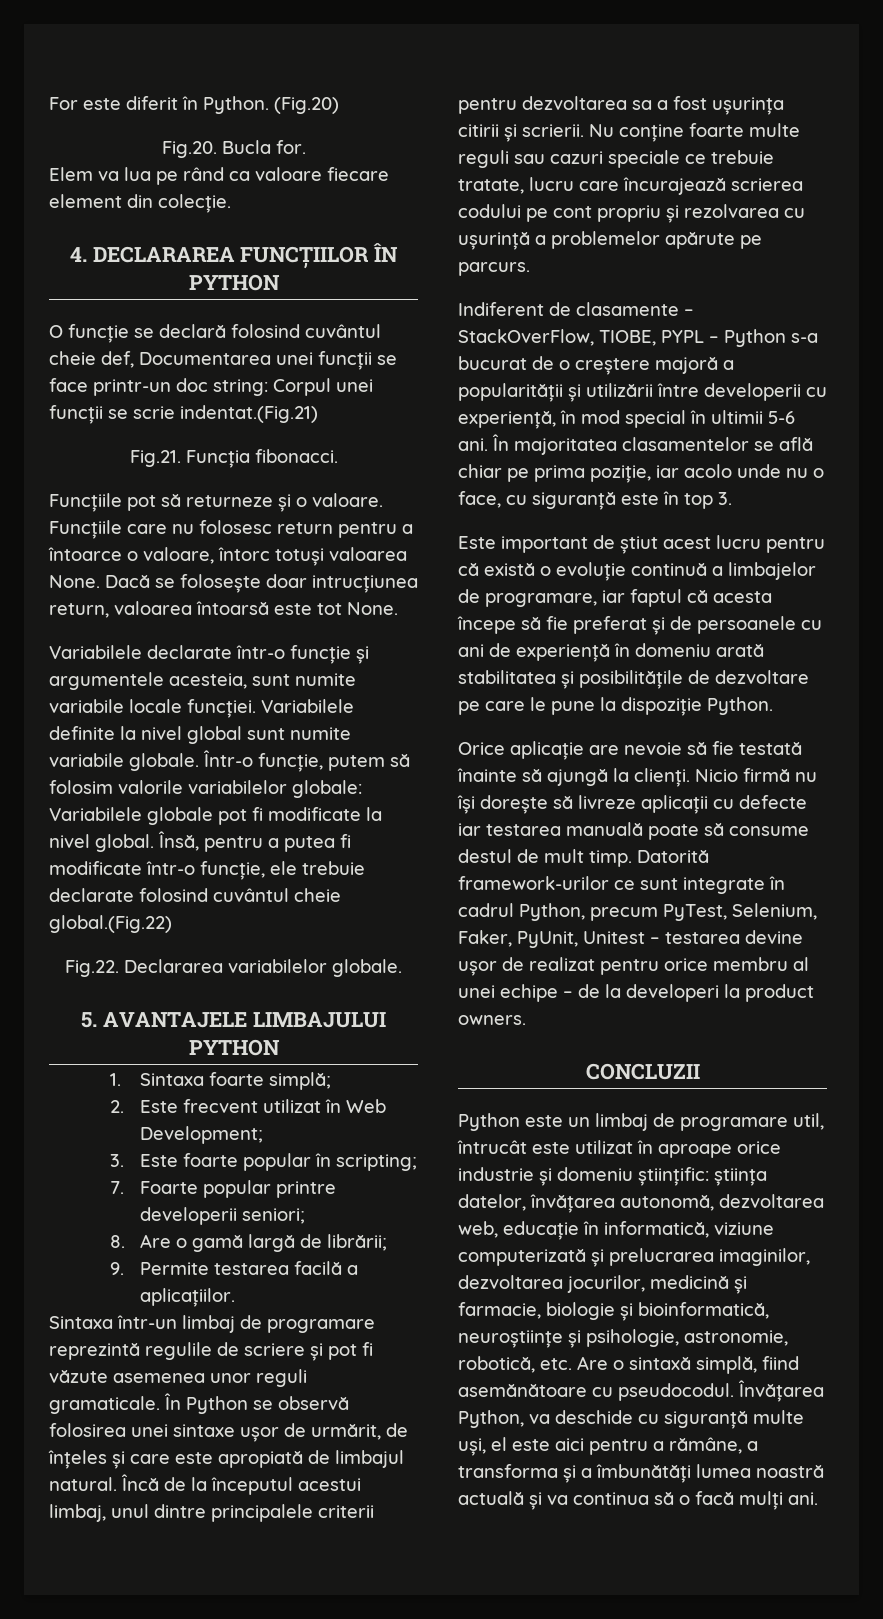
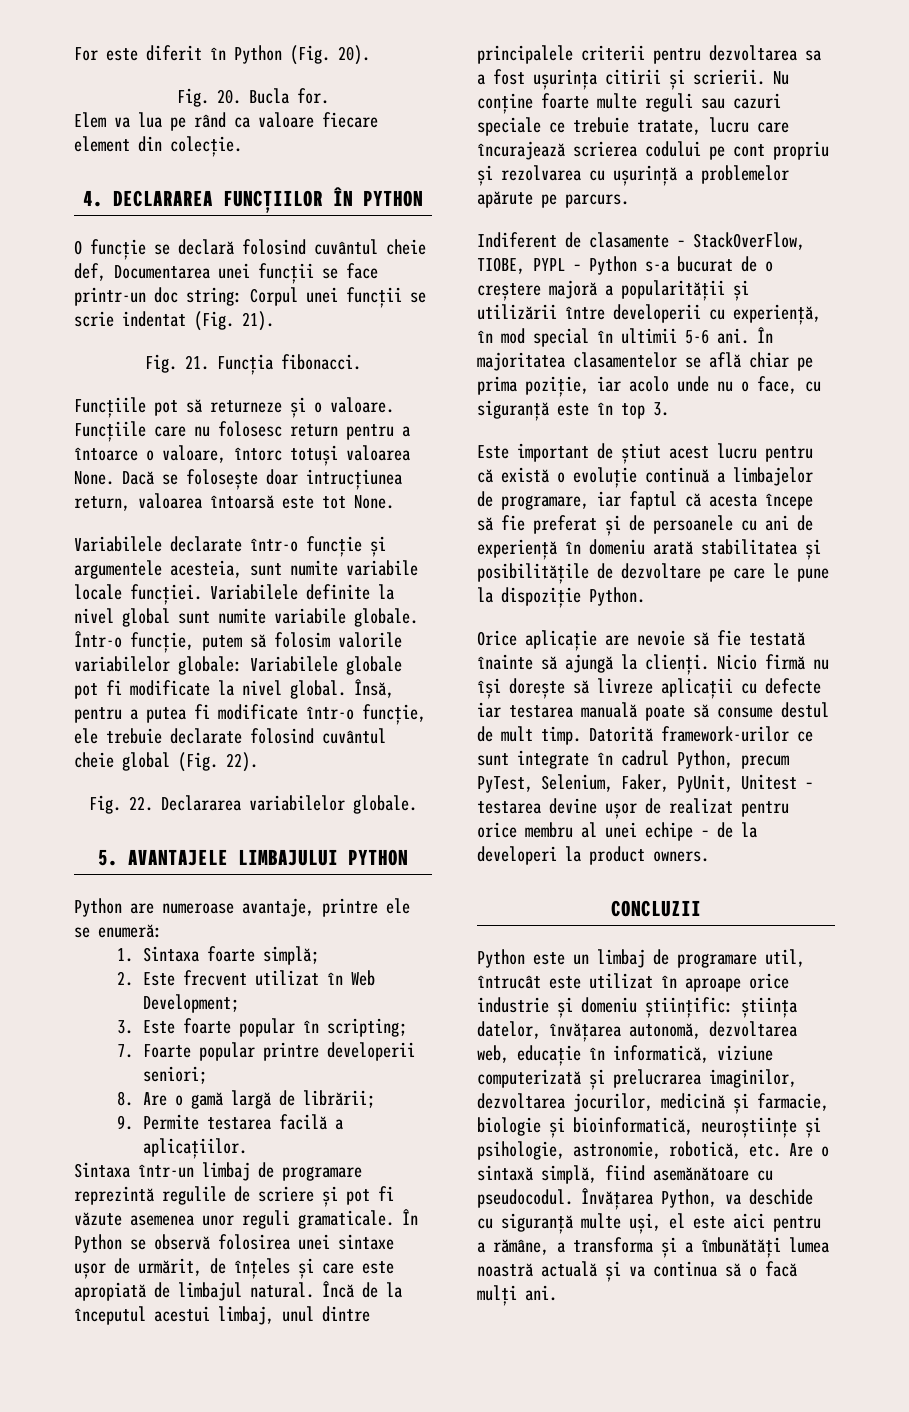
- For este diferit în Python. (Fig.20)
- Fig.20. Bucla for.
+ For este diferit în Python (Fig. 20).
+ Fig. 20. Bucla for.
- O funcție se declară folosind cuvântul cheie def, Documentarea unei funcții se face printr-un doc string: Corpul unei funcții se scrie indentat.(Fig.21)
- Fig.21. Funcția fibonacci.
+ O funcție se declară folosind cuvântul cheie def, Documentarea unei funcții se face printr-un doc string: Corpul unei funcții se scrie indentat (Fig. 21).
+ Fig. 21. Funcția fibonacci.
- Însă, pentru a putea fi modificate într-o funcție, ele trebuie declarate folosind cuvântul cheie global.(Fig.22)
- Fig.22. Declararea variabilelor globale.
+ Însă, pentru a putea fi modificate într-o funcție, ele trebuie declarate folosind cuvântul cheie global (Fig. 22).
+ Fig. 22. Declararea variabilelor globale.
+ Python are numeroase avantaje, printre ele se enumeră:

